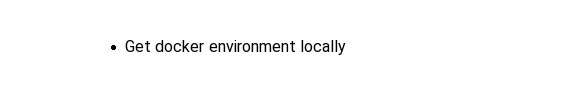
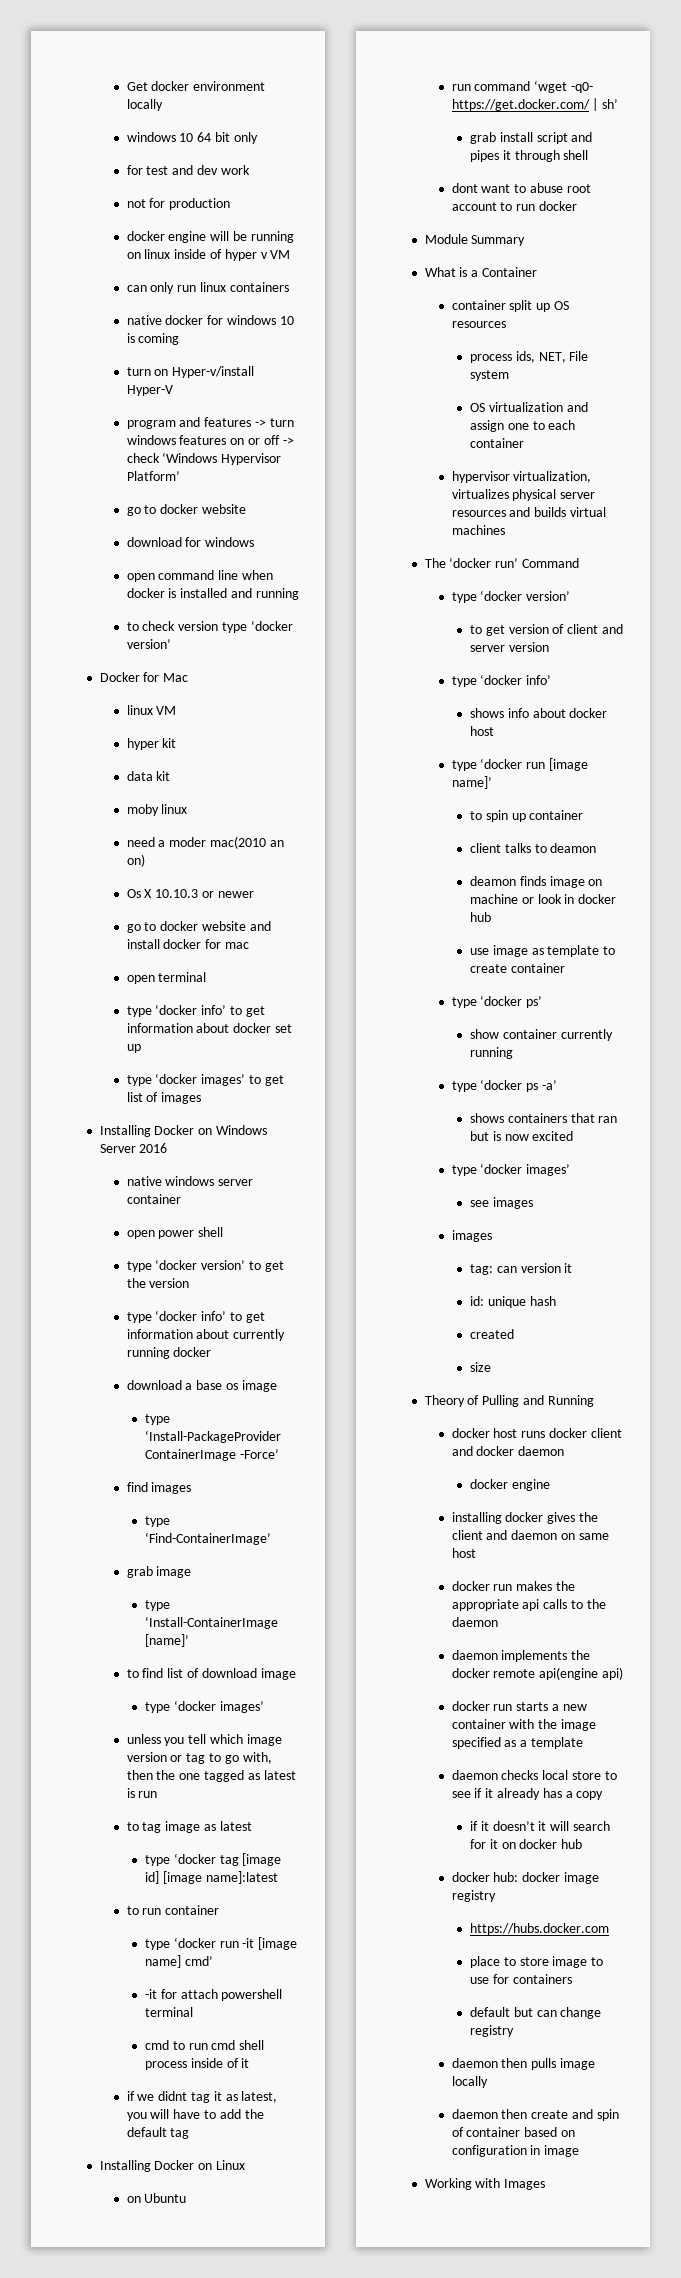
+ windows 10 64 bit only
+ for test and dev work
+ not for production
+ docker engine will be running on linux inside of hyper v VM
+ can only run linux containers
+ native docker for windows 10 is coming
+ turn on Hyper-v/install Hyper-V
+ program and features -> turn windows features on or off -> check ‘Windows Hypervisor Platform’
+ go to docker website
+ download for windows
+ open command line when docker is installed and running
+ to check version type ‘docker version’
+ Docker for Mac
+ linux VM
+ hyper kit
+ data kit
+ moby linux
+ need a moder mac(2010 an on)
+ Os X 10.10.3 or newer
+ go to docker website and install docker for mac
+ open terminal
+ type ‘docker info’ to get information about docker set up
+ type ‘docker images’ to get list of images
+ Installing Docker on Windows Server 2016
+ native windows server container
+ open power shell
+ type ‘docker version’ to get the version
+ type ‘docker info’ to get information about currently running docker
+ download a base os image
+ type ‘Install-PackageProvider ContainerImage -Force’
+ find images
+ type ‘Find-ContainerImage’
+ grab image
+ type ‘Install-ContainerImage [name]’
+ to find list of download image
+ type ‘docker images’
+ unless you tell which image version or tag to go with, then the one tagged as latest is run
+ to tag image as latest
+ type ‘docker tag [image id] [image name]:latest
+ to run container
+ type ‘docker run -it [image name] cmd’
+ -it for attach powershell terminal
+ cmd to run cmd shell process inside of it
+ if we didnt tag it as latest, you will have to add the default tag
+ Installing Docker on Linux
+ on Ubuntu
+ run command ‘wget -q0- https://get.docker.com/ | sh’
+ grab install script and pipes it through shell
+ dont want to abuse root account to run docker
+ Module Summary
+ What is a Container
+ container split up OS resources
+ process ids, NET, File system
+ OS virtualization and assign one to each container
+ hypervisor virtualization, virtualizes physical server resources and builds virtual machines
+ The ‘docker run’ Command
+ type ‘docker version’
+ to get version of client and server version
+ type ‘docker info’
+ shows info about docker host
+ type ‘docker run [image name]’
+ to spin up container
+ client talks to deamon
+ deamon finds image on machine or look in docker hub
+ use image as template to create container
+ type ‘docker ps’
+ show container currently running
+ type ‘docker ps -a’
+ shows containers that ran but is now excited
+ type ‘docker images’
+ see images
+ images
+ tag: can version it
+ id: unique hash
+ created
+ size
+ Theory of Pulling and Running
+ docker host runs docker client and docker daemon
+ docker engine
+ installing docker gives the client and daemon on same host
+ docker run makes the appropriate api calls to the daemon
+ daemon implements the docker remote api(engine api)
+ docker run starts a new container with the image specified as a template
+ daemon checks local store to see if it already has a copy
+ if it doesn’t it will search for it on docker hub
+ docker hub: docker image registry
+ https://hubs.docker.com
+ place to store image to use for containers
+ default but can change registry
+ daemon then pulls image locally
+ daemon then create and spin of container based on configuration in image
+ Working with Images

